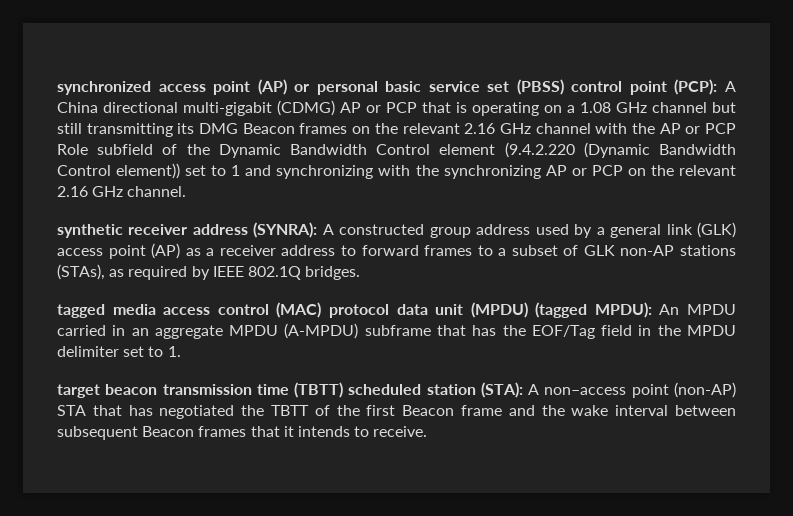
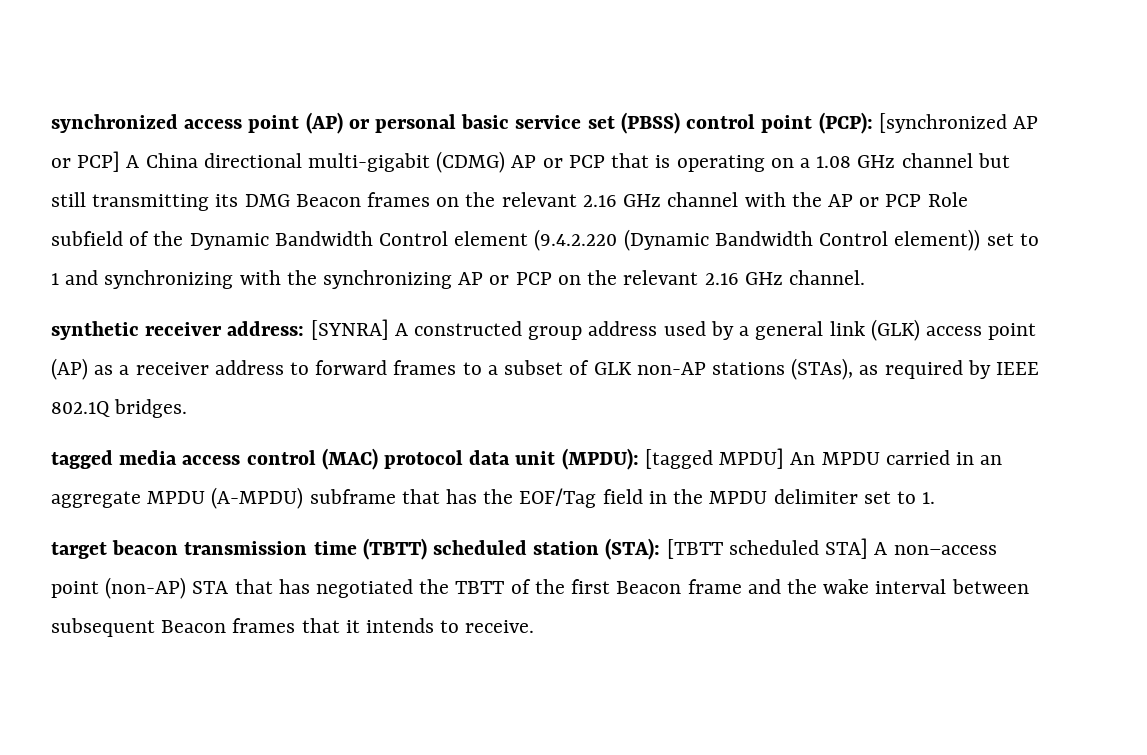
- A China directional multi-gigabit (CDMG) AP or PCP that is operating on a 1.08 GHz channel but still transmitting its DMG Beacon frames on the relevant 2.16 GHz channel with the AP or PCP Role subfield of the Dynamic Bandwidth Control element (9.4.2.220 (Dynamic Bandwidth Control element)) set to 1 and synchronizing with the synchronizing AP or PCP on the relevant 2.16 GHz channel.
+ [synchronized AP or PCP] A China directional multi-gigabit (CDMG) AP or PCP that is operating on a 1.08 GHz channel but still transmitting its DMG Beacon frames on the relevant 2.16 GHz channel with the AP or PCP Role subfield of the Dynamic Bandwidth Control element (9.4.2.220 (Dynamic Bandwidth Control element)) set to 1 and synchronizing with the synchronizing AP or PCP on the relevant 2.16 GHz channel.
- synthetic receiver address (SYNRA): A constructed group address used by a general link (GLK) access point (AP) as a receiver address to forward frames to a subset of GLK non-AP stations (STAs), as required by IEEE 802.1Q bridges.
+ synthetic receiver address: [SYNRA] A constructed group address used by a general link (GLK) access point (AP) as a receiver address to forward frames to a subset of GLK non-AP stations (STAs), as required by IEEE 802.1Q bridges.
- tagged media access control (MAC) protocol data unit (MPDU) (tagged MPDU): An MPDU carried in an aggregate MPDU (A-MPDU) subframe that has the EOF/Tag field in the MPDU delimiter set to 1.
+ tagged media access control (MAC) protocol data unit (MPDU): [tagged MPDU] An MPDU carried in an aggregate MPDU (A-MPDU) subframe that has the EOF/Tag field in the MPDU delimiter set to 1.
- target beacon transmission time (TBTT) scheduled station (STA): A non–access point (non-AP) STA that has negotiated the TBTT of the first Beacon frame and the wake interval between subsequent Beacon frames that it intends to receive.
+ target beacon transmission time (TBTT) scheduled station (STA): [TBTT scheduled STA] A non–access point (non-AP) STA that has negotiated the TBTT of the first Beacon frame and the wake interval between subsequent Beacon frames that it intends to receive.

